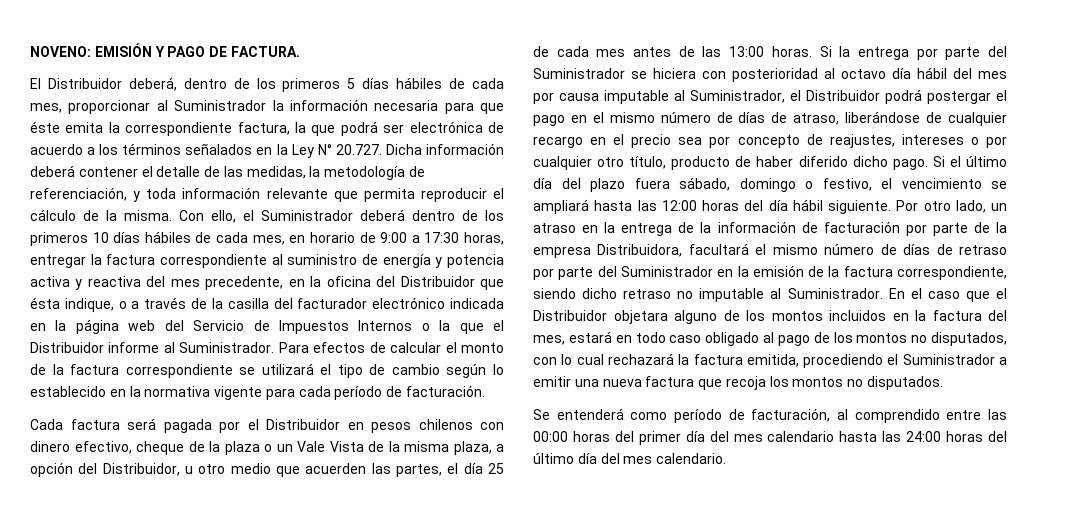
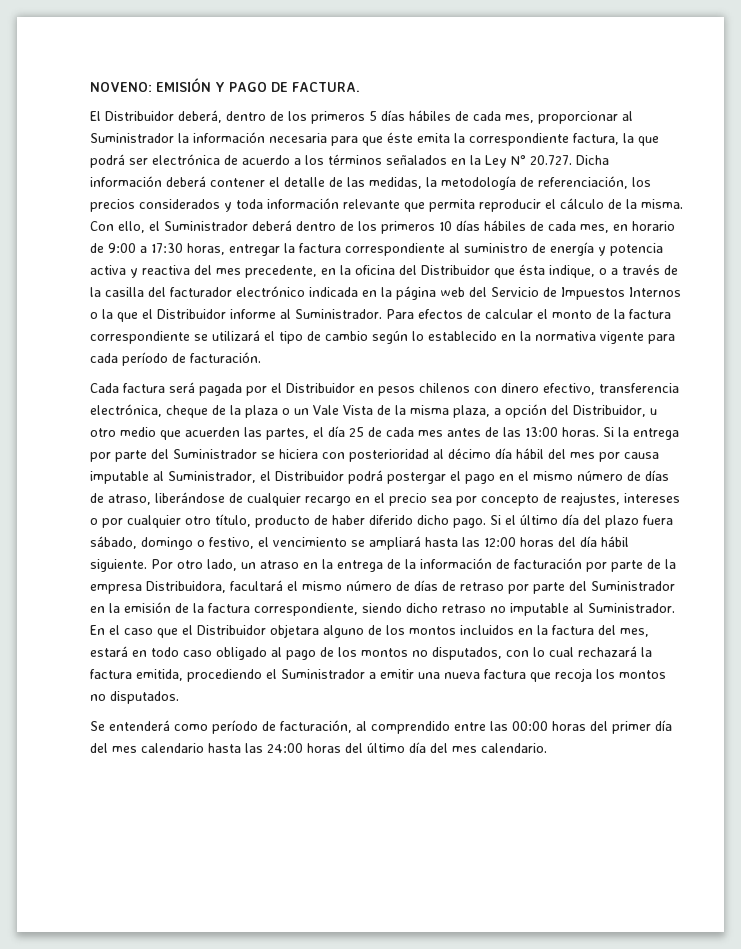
- El Distribuidor deberá, dentro de los primeros 5 días hábiles de cada mes, proporcionar al Suministrador la información necesaria para que éste emita la correspondiente factura, la que podrá ser electrónica de acuerdo a los términos señalados en la Ley N° 20.727. Dicha información deberá contener el detalle de las medidas, la metodología de referenciación, y toda información relevante que permita reproducir el cálculo de la misma.
+ El Distribuidor deberá, dentro de los primeros 5 días hábiles de cada mes, proporcionar al Suministrador la información necesaria para que éste emita la correspondiente factura, la que podrá ser electrónica de acuerdo a los términos señalados en la Ley N° 20.727. Dicha información deberá contener el detalle de las medidas, la metodología de referenciación, los precios considerados y toda información relevante que permita reproducir el cálculo de la misma.
- Cada factura será pagada por el Distribuidor en pesos chilenos con dinero efectivo, cheque de la plaza o un Vale Vista de la misma plaza, a opción del Distribuidor, u otro medio que acuerden las partes, el día 25 de cada mes antes de las 13:00 horas.
+ Cada factura será pagada por el Distribuidor en pesos chilenos con dinero efectivo, transferencia electrónica, cheque de la plaza o un Vale Vista de la misma plaza, a opción del Distribuidor, u otro medio que acuerden las partes, el día 25 de cada mes antes de las 13:00 horas.
- Si la entrega por parte del Suministrador se hiciera con posterioridad al octavo día hábil del mes por causa imputable al Suministrador, el Distribuidor podrá postergar el pago en el mismo número de días de atraso, liberándose de cualquier recargo en el precio sea por concepto de reajustes, intereses o por cualquier otro título, producto de haber diferido dicho pago.
+ Si la entrega por parte del Suministrador se hiciera con posterioridad al décimo día hábil del mes por causa imputable al Suministrador, el Distribuidor podrá postergar el pago en el mismo número de días de atraso, liberándose de cualquier recargo en el precio sea por concepto de reajustes, intereses o por cualquier otro título, producto de haber diferido dicho pago.

